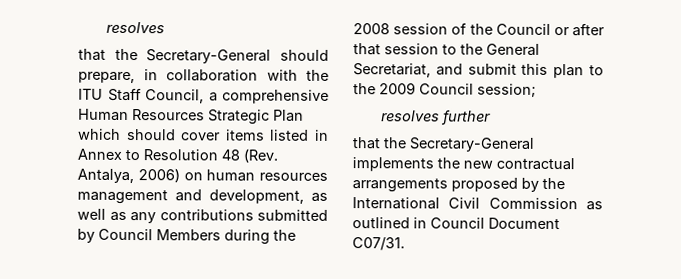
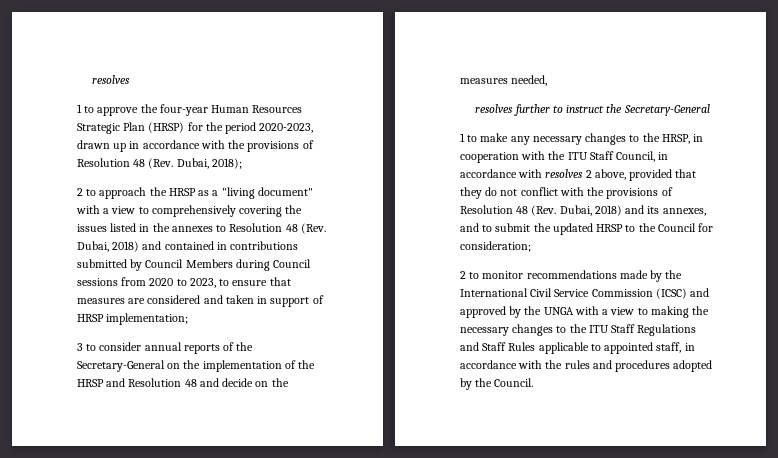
- that the Secretary-General should prepare, in collaboration with the ITU Staff Council, a comprehensive Human Resources Strategic Plan which should cover items listed in Annex to Resolution 48 (Rev. Antalya, 2006) on human resources management and development, as well as any contributions submitted by Council Members during the 2008 session of the Council or after that session to the General Secretariat, and submit this plan to the 2009 Council session;
+ 1 to approve the four-year Human Resources Strategic Plan (HRSP) for the period 2020-2023, drawn up in accordance with the provisions of Resolution 48 (Rev. Dubai, 2018);
+ 2 to approach the HRSP as a "living document" with a view to comprehensively covering the issues listed in the annexes to Resolution 48 (Rev. Dubai, 2018) and contained in contributions submitted by Council Members during Council sessions from 2020 to 2023, to ensure that measures are considered and taken in support of HRSP implementation;
+ 3 to consider annual reports of the Secretary-General on the implementation of the HRSP and Resolution 48 and decide on the measures needed,
- resolves further
- that the Secretary-General implements the new contractual arrangements proposed by the International Civil Commission as outlined in Council Document C07/31.
+ resolves further to instruct the Secretary-General
+ 1 to make any necessary changes to the HRSP, in cooperation with the ITU Staff Council, in accordance with resolves 2 above, provided that they do not conflict with the provisions of Resolution 48 (Rev. Dubai, 2018) and its annexes, and to submit the updated HRSP to the Council for consideration;
+ 2 to monitor recommendations made by the International Civil Service Commission (ICSC) and approved by the UNGA with a view to making the necessary changes to the ITU Staff Regulations and Staff Rules applicable to appointed staff, in accordance with the rules and procedures adopted by the Council.

